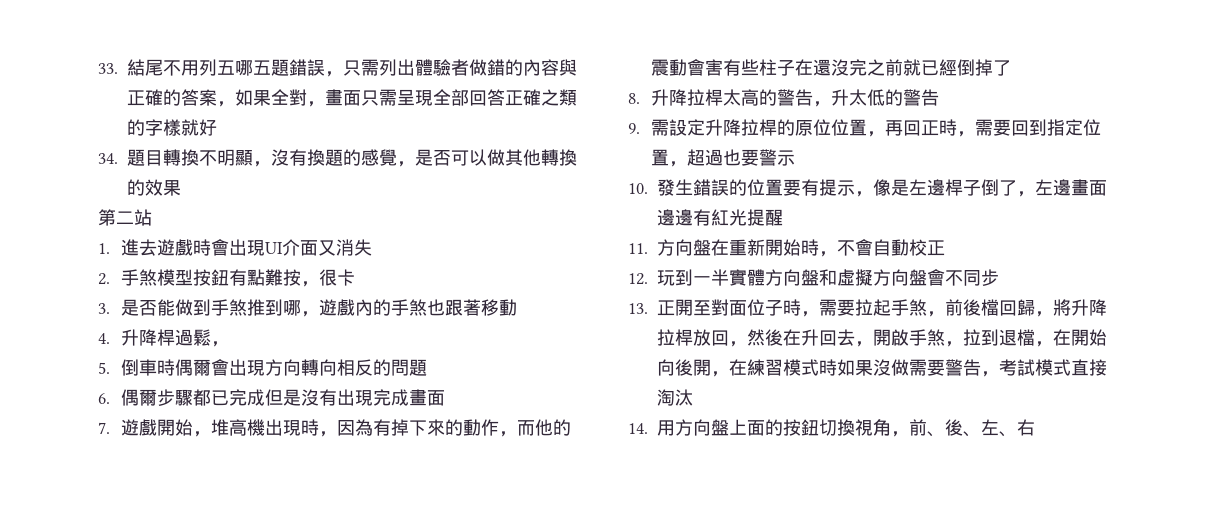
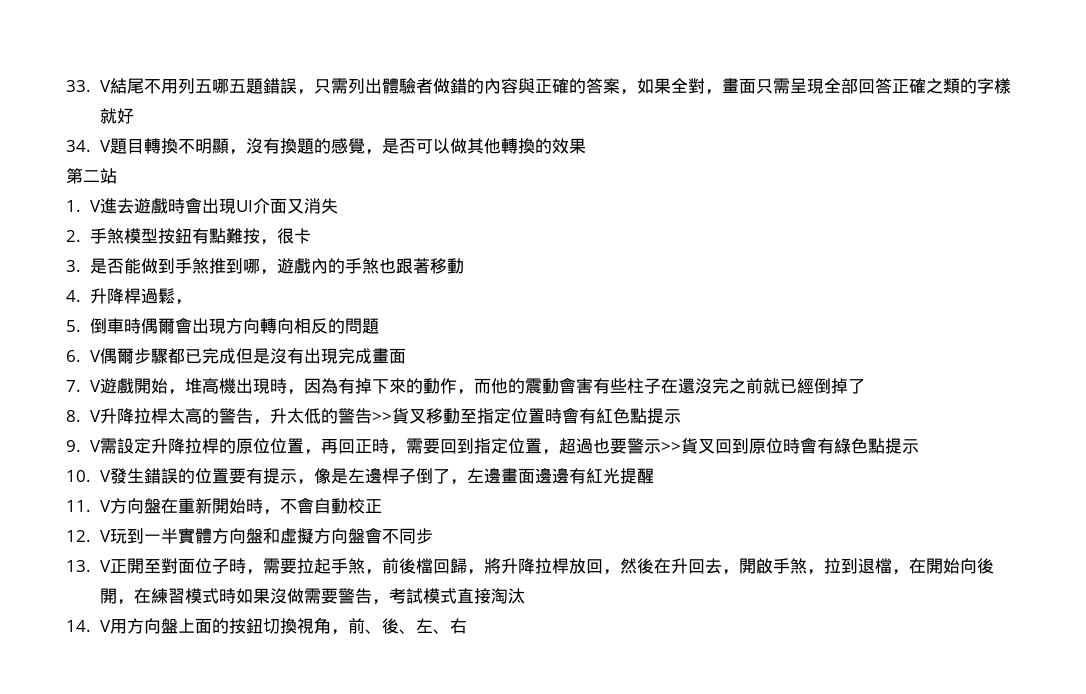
- 33.結尾不用列五哪五題錯誤，只需列出體驗者做錯的內容與正確的答案，如果全對，畫面只需呈現全部回答正確之類的字樣就好
+ 33. V結尾不用列五哪五題錯誤，只需列出體驗者做錯的內容與正確的答案，如果全對，畫面只需呈現全部回答正確之類的字樣就好
- 34.題目轉換不明顯，沒有換題的感覺，是否可以做其他轉換的效果
+ 34. V題目轉換不明顯，沒有換題的感覺，是否可以做其他轉換的效果
- 1.進去遊戲時會出現UI介面又消失
+ 1. V進去遊戲時會出現UI介面又消失
- 6.偶爾步驟都已完成但是沒有出現完成畫面
+ 6. V偶爾步驟都已完成但是沒有出現完成畫面
- 7.遊戲開始，堆高機出現時，因為有掉下來的動作，而他的震動會害有些柱子在還沒完之前就已經倒掉了
+ 7. V遊戲開始，堆高機出現時，因為有掉下來的動作，而他的震動會害有些柱子在還沒完之前就已經倒掉了
- 8.升降拉桿太高的警告，升太低的警告
+ 8. V升降拉桿太高的警告，升太低的警告>>貨叉移動至指定位置時會有紅色點提示
- 9.需設定升降拉桿的原位位置，再回正時，需要回到指定位置，超過也要警示
+ 9. V需設定升降拉桿的原位位置，再回正時，需要回到指定位置，超過也要警示>>貨叉回到原位時會有綠色點提示
- 10.發生錯誤的位置要有提示，像是左邊桿子倒了，左邊畫面邊邊有紅光提醒
+ 10. V發生錯誤的位置要有提示，像是左邊桿子倒了，左邊畫面邊邊有紅光提醒
- 11.方向盤在重新開始時，不會自動校正
+ 11. V方向盤在重新開始時，不會自動校正
- 12.玩到一半實體方向盤和虛擬方向盤會不同步
+ 12. V玩到一半實體方向盤和虛擬方向盤會不同步
- 13.正開至對面位子時，需要拉起手煞，前後檔回歸，將升降拉桿放回，然後在升回去，開啟手煞，拉到退檔，在開始向後開，在練習模式時如果沒做需要警告，考試模式直接淘汰
+ 13. V正開至對面位子時，需要拉起手煞，前後檔回歸，將升降拉桿放回，然後在升回去，開啟手煞，拉到退檔，在開始向後開，在練習模式時如果沒做需要警告，考試模式直接淘汰
- 14.用方向盤上面的按鈕切換視角，前、後、左、右
+ 14. V用方向盤上面的按鈕切換視角，前、後、左、右

